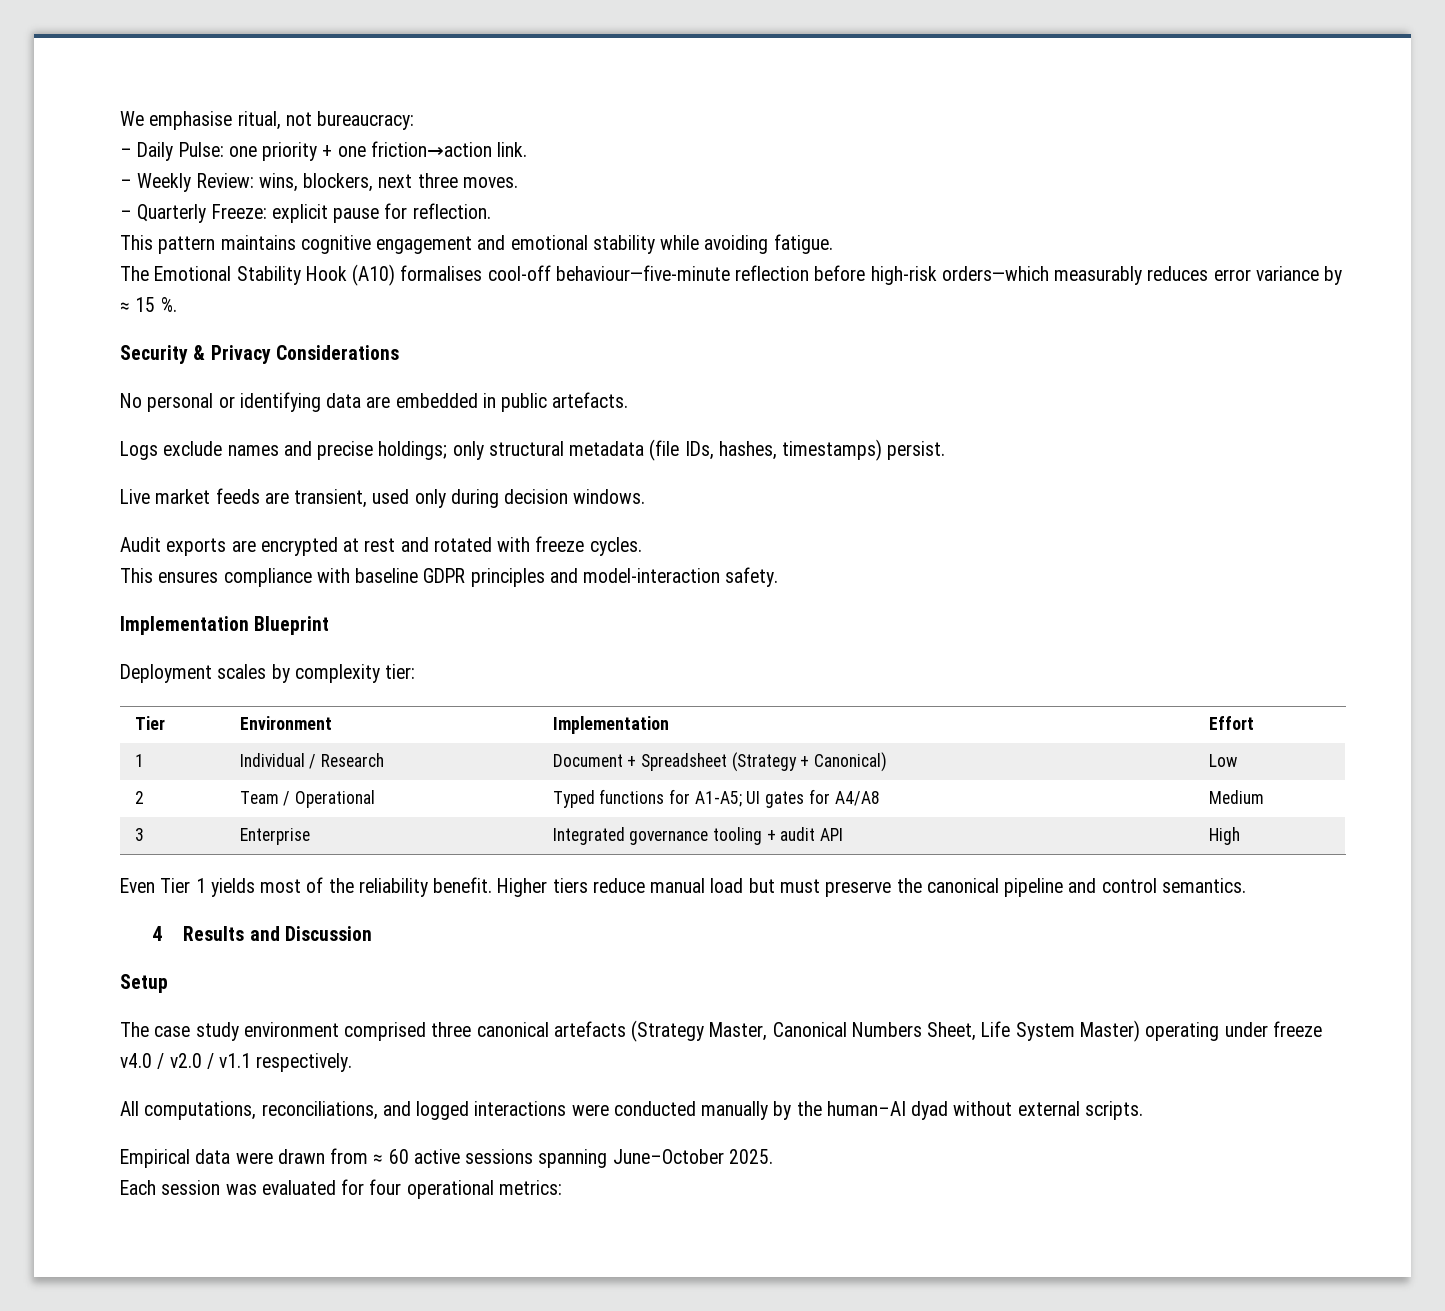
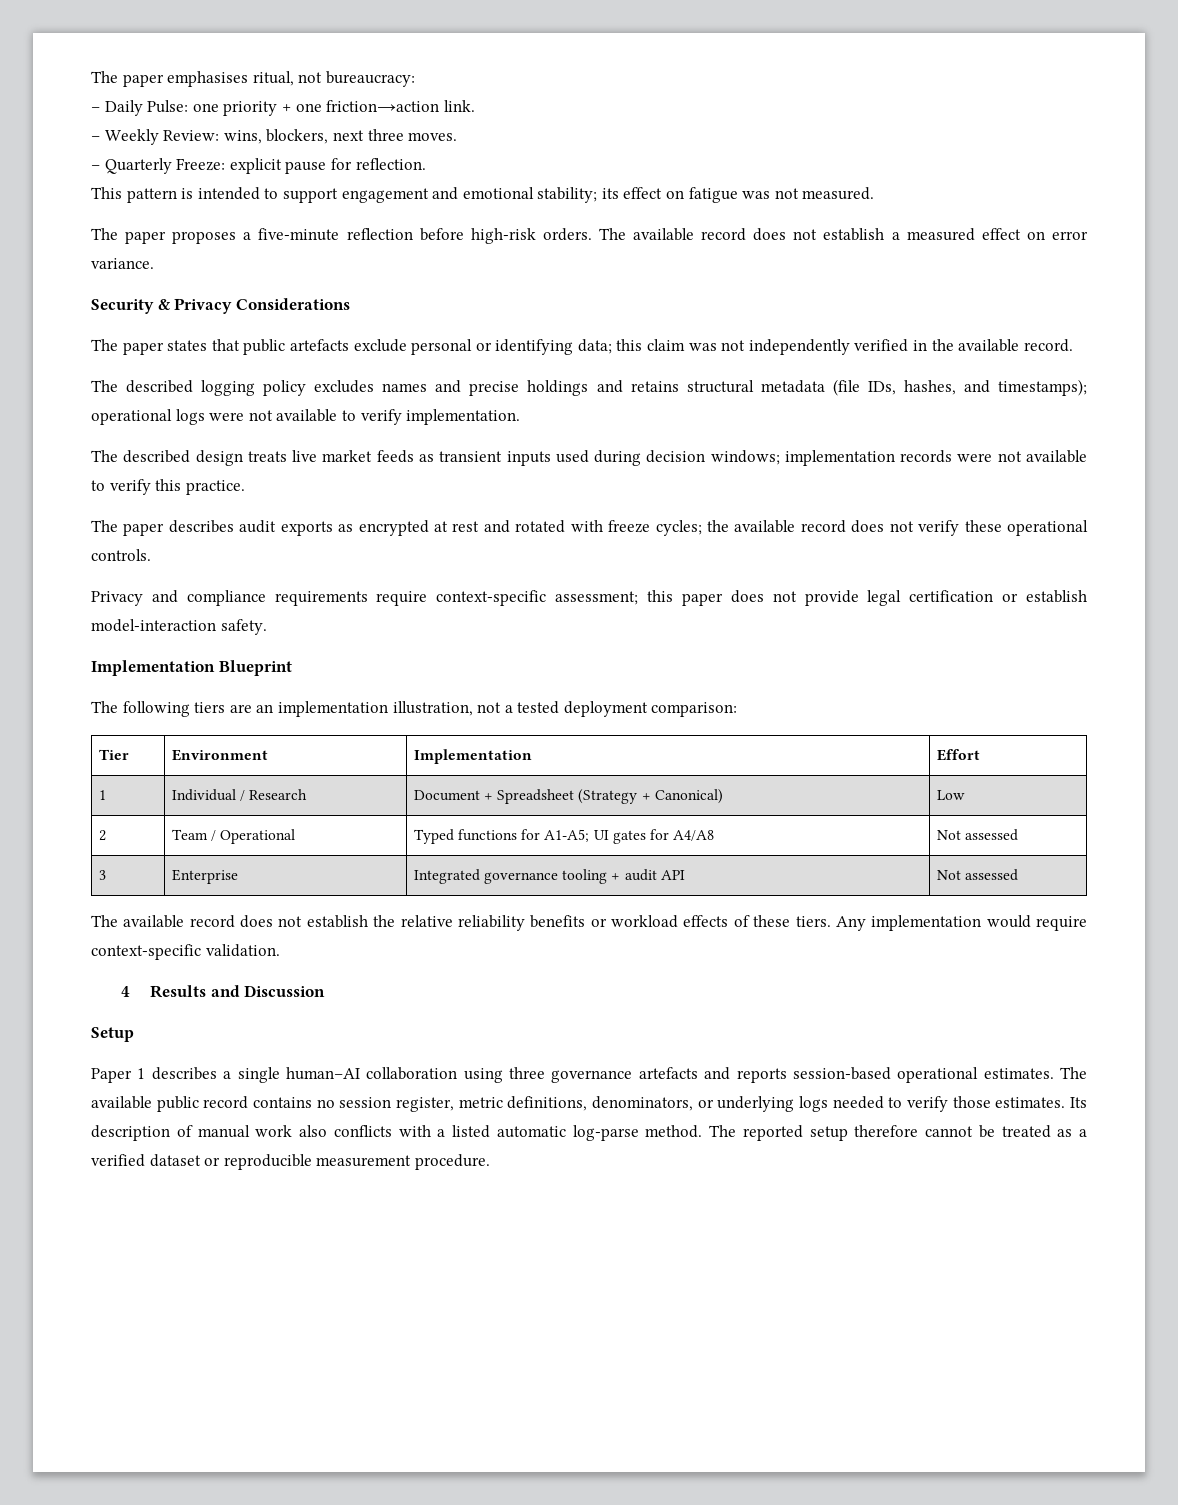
- We emphasise ritual, not bureaucracy:
+ The paper emphasises ritual, not bureaucracy:
- This pattern maintains cognitive engagement and emotional stability while avoiding fatigue.
- The Emotional Stability Hook (A10) formalises cool-off behaviour—five-minute reflection before high-risk orders—which measurably reduces error variance by ≈ 15 %.
+ This pattern is intended to support engagement and emotional stability; its effect on fatigue was not measured.
+ The paper proposes a five-minute reflection before high-risk orders. The available record does not establish a measured effect on error variance.
  Security & Privacy Considerations
- No personal or identifying data are embedded in public artefacts.
- Logs exclude names and precise holdings; only structural metadata (file IDs, hashes, timestamps) persist.
- Live market feeds are transient, used only during decision windows.
- Audit exports are encrypted at rest and rotated with freeze cycles.
- This ensures compliance with baseline GDPR principles and model-interaction safety.
+ The paper states that public artefacts exclude personal or identifying data; this claim was not independently verified in the available record.
+ The described logging policy excludes names and precise holdings and retains structural metadata (file IDs, hashes, and timestamps); operational logs were not available to verify implementation.
+ The described design treats live market feeds as transient inputs used during decision windows; implementation records were not available to verify this practice.
+ The paper describes audit exports as encrypted at rest and rotated with freeze cycles; the available record does not verify these operational controls.
+ Privacy and compliance requirements require context-specific assessment; this paper does not provide legal certification or establish model-interaction safety.
  Implementation Blueprint
- Deployment scales by complexity tier:
+ The following tiers are an implementation illustration, not a tested deployment comparison:
- 2 | Team / Operational | Typed functions for A1-A5; UI gates for A4/A8 | Medium
+ 2 | Team / Operational | Typed functions for A1-A5; UI gates for A4/A8 | Not assessed
- 3 | Enterprise | Integrated governance tooling + audit API | High
- Even Tier 1 yields most of the reliability benefit. Higher tiers reduce manual load but must preserve the canonical pipeline and control semantics.
+ 3 | Enterprise | Integrated governance tooling + audit API | Not assessed
+ The available record does not establish the relative reliability benefits or workload effects of these tiers. Any implementation would require context-specific validation.
- The case study environment comprised three canonical artefacts (Strategy Master, Canonical Numbers Sheet, Life System Master) operating under freeze v4.0 / v2.0 / v1.1 respectively.
- All computations, reconciliations, and logged interactions were conducted manually by the human–AI dyad without external scripts.
- Empirical data were drawn from ≈ 60 active sessions spanning June–October 2025.
- Each session was evaluated for four operational metrics:
+ Paper 1 describes a single human–AI collaboration using three governance artefacts and reports session-based operational estimates. The available public record contains no session register, metric definitions, denominators, or underlying logs needed to verify those estimates. Its description of manual work also conflicts with a listed automatic log-parse method. The reported setup therefore cannot be treated as a verified dataset or reproducible measurement procedure.

